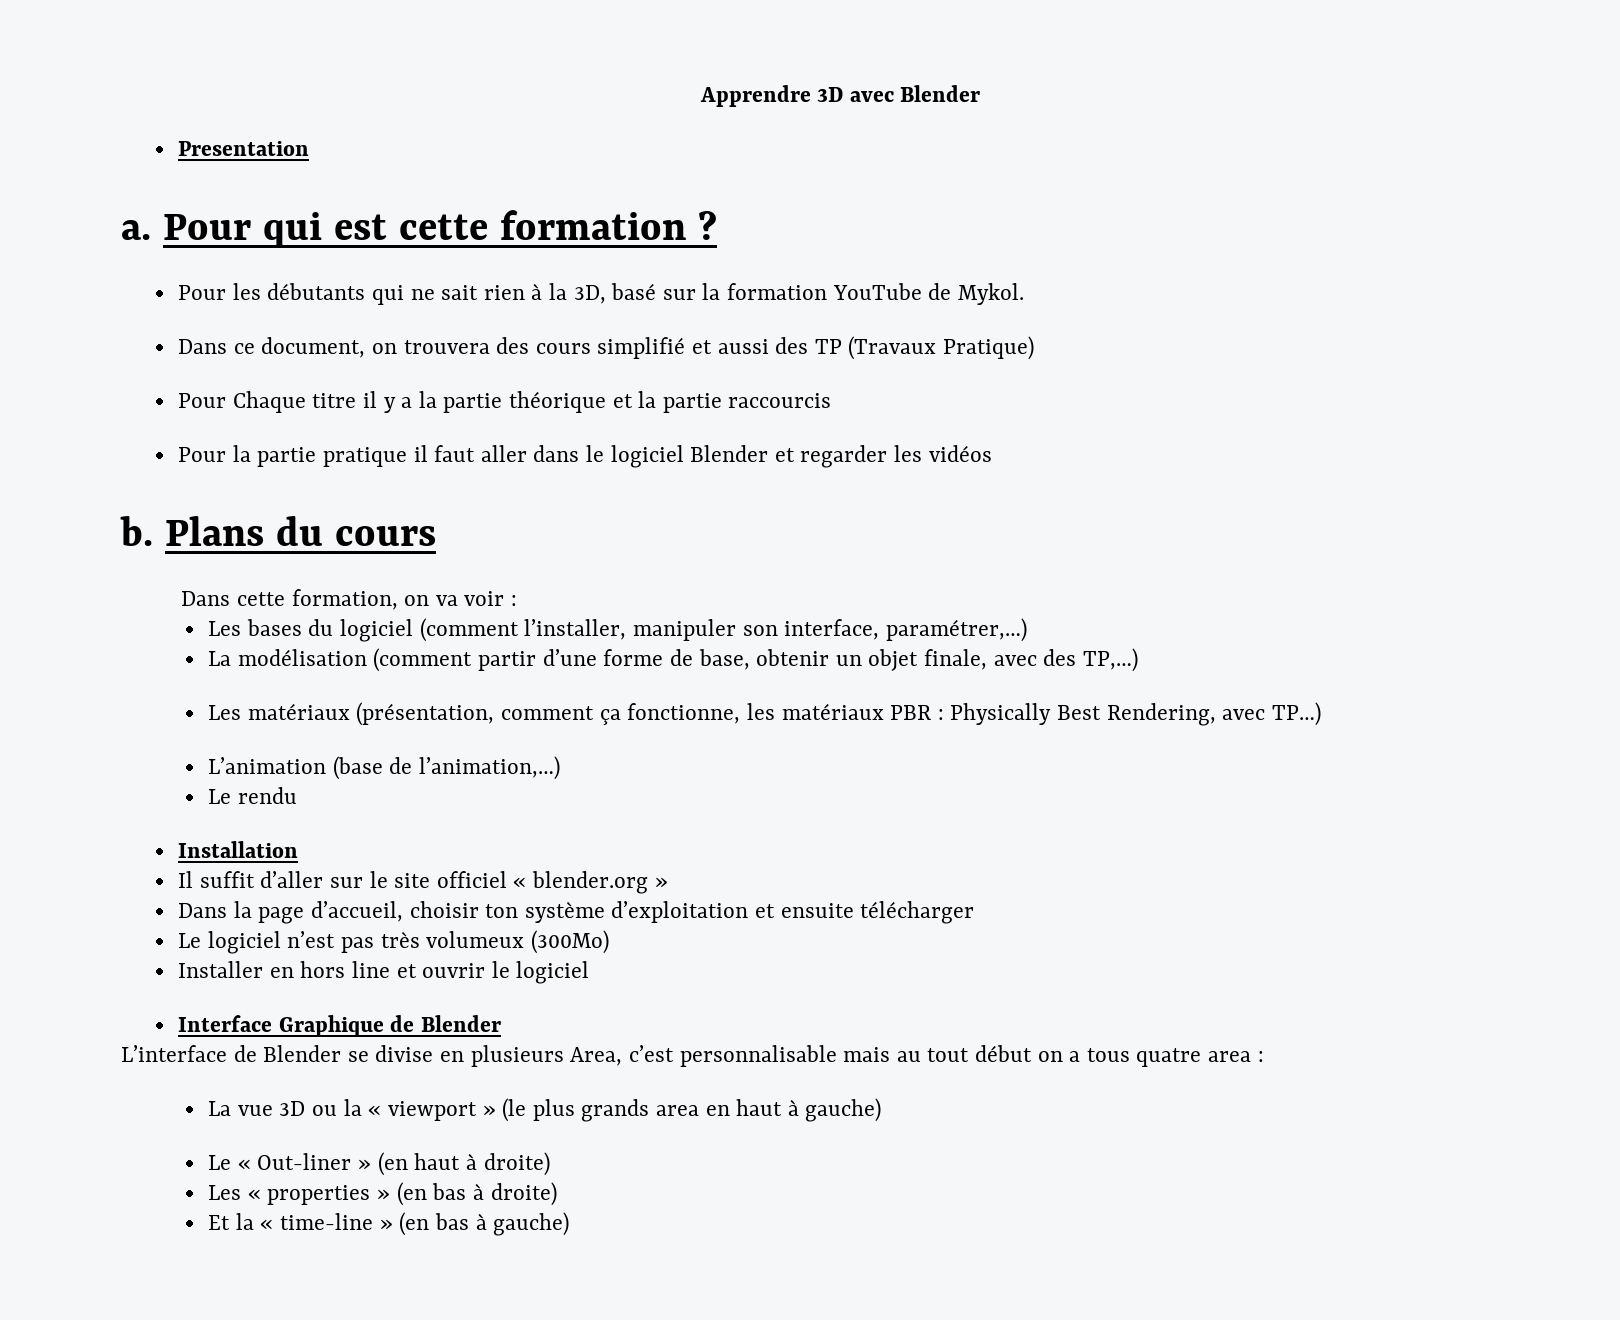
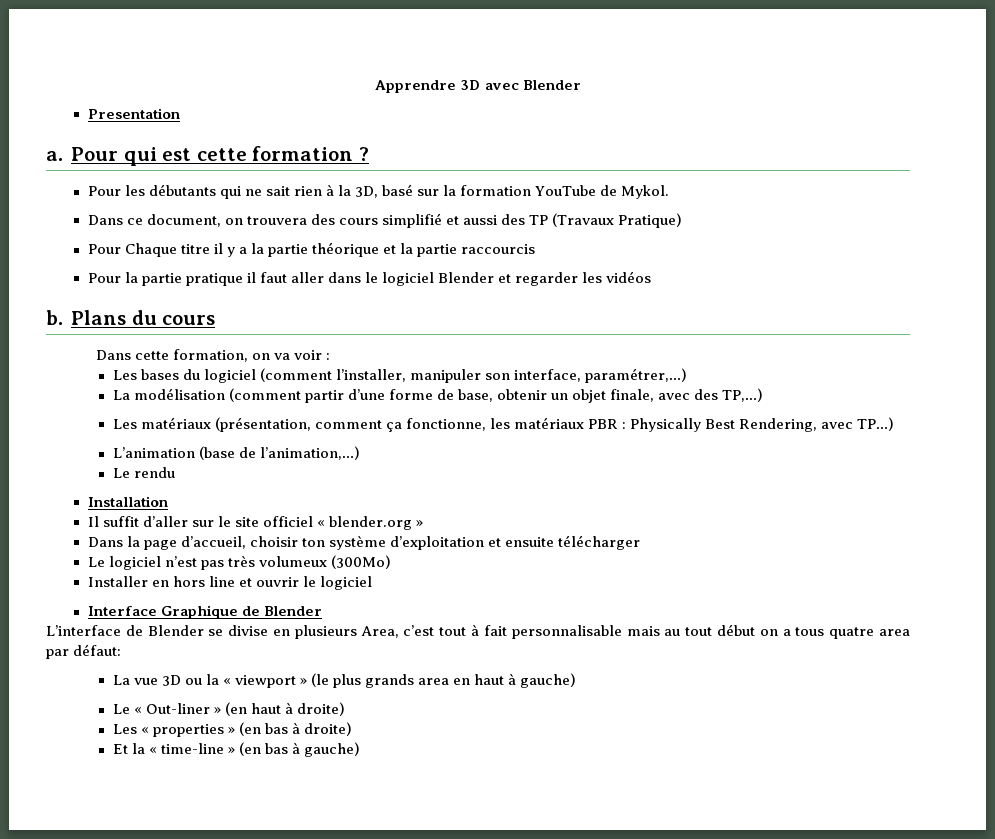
- L’interface de Blender se divise en plusieurs Area, c’est personnalisable mais au tout début on a tous quatre area :
+ L’interface de Blender se divise en plusieurs Area, c’est tout à fait personnalisable mais au tout début on a tous quatre area par défaut:

